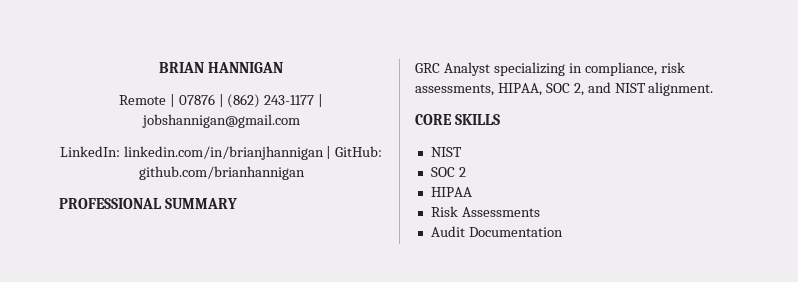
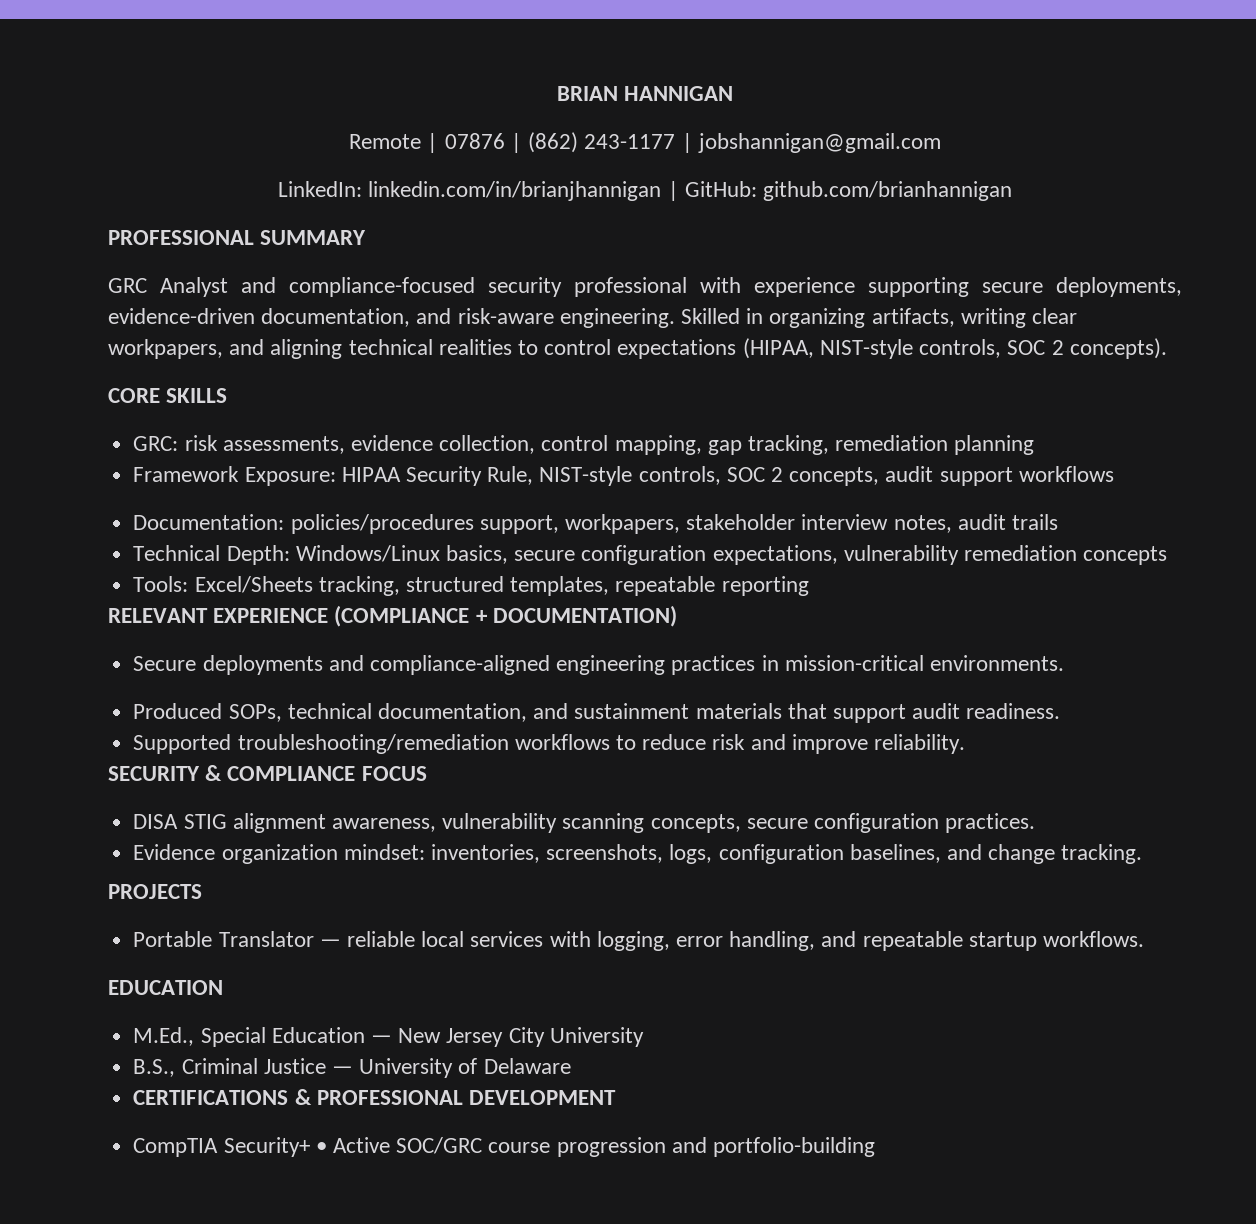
- GRC Analyst specializing in compliance, risk assessments, HIPAA, SOC 2, and NIST alignment.
+ GRC Analyst and compliance-focused security professional with experience supporting secure deployments, evidence-driven documentation, and risk-aware engineering. Skilled in organizing artifacts, writing clear workpapers, and aligning technical realities to control expectations (HIPAA, NIST-style controls, SOC 2 concepts).
  CORE SKILLS
- NIST
- SOC 2
- HIPAA
- Risk Assessments
- Audit Documentation
+ GRC: risk assessments, evidence collection, control mapping, gap tracking, remediation planning
+ Framework Exposure: HIPAA Security Rule, NIST-style controls, SOC 2 concepts, audit support workflows
+ Documentation: policies/procedures support, workpapers, stakeholder interview notes, audit trails
+ Technical Depth: Windows/Linux basics, secure configuration expectations, vulnerability remediation concepts
+ Tools: Excel/Sheets tracking, structured templates, repeatable reporting
+ RELEVANT EXPERIENCE (COMPLIANCE + DOCUMENTATION)
+ Secure deployments and compliance-aligned engineering practices in mission-critical environments.
+ Produced SOPs, technical documentation, and sustainment materials that support audit readiness.
+ Supported troubleshooting/remediation workflows to reduce risk and improve reliability.
+ SECURITY & COMPLIANCE FOCUS
+ DISA STIG alignment awareness, vulnerability scanning concepts, secure configuration practices.
+ Evidence organization mindset: inventories, screenshots, logs, configuration baselines, and change tracking.
+ PROJECTS
+ Portable Translator — reliable local services with logging, error handling, and repeatable startup workflows.
+ EDUCATION
+ M.Ed., Special Education — New Jersey City University
+ B.S., Criminal Justice — University of Delaware
+ CERTIFICATIONS & PROFESSIONAL DEVELOPMENT
+ CompTIA Security+ • Active SOC/GRC course progression and portfolio-building

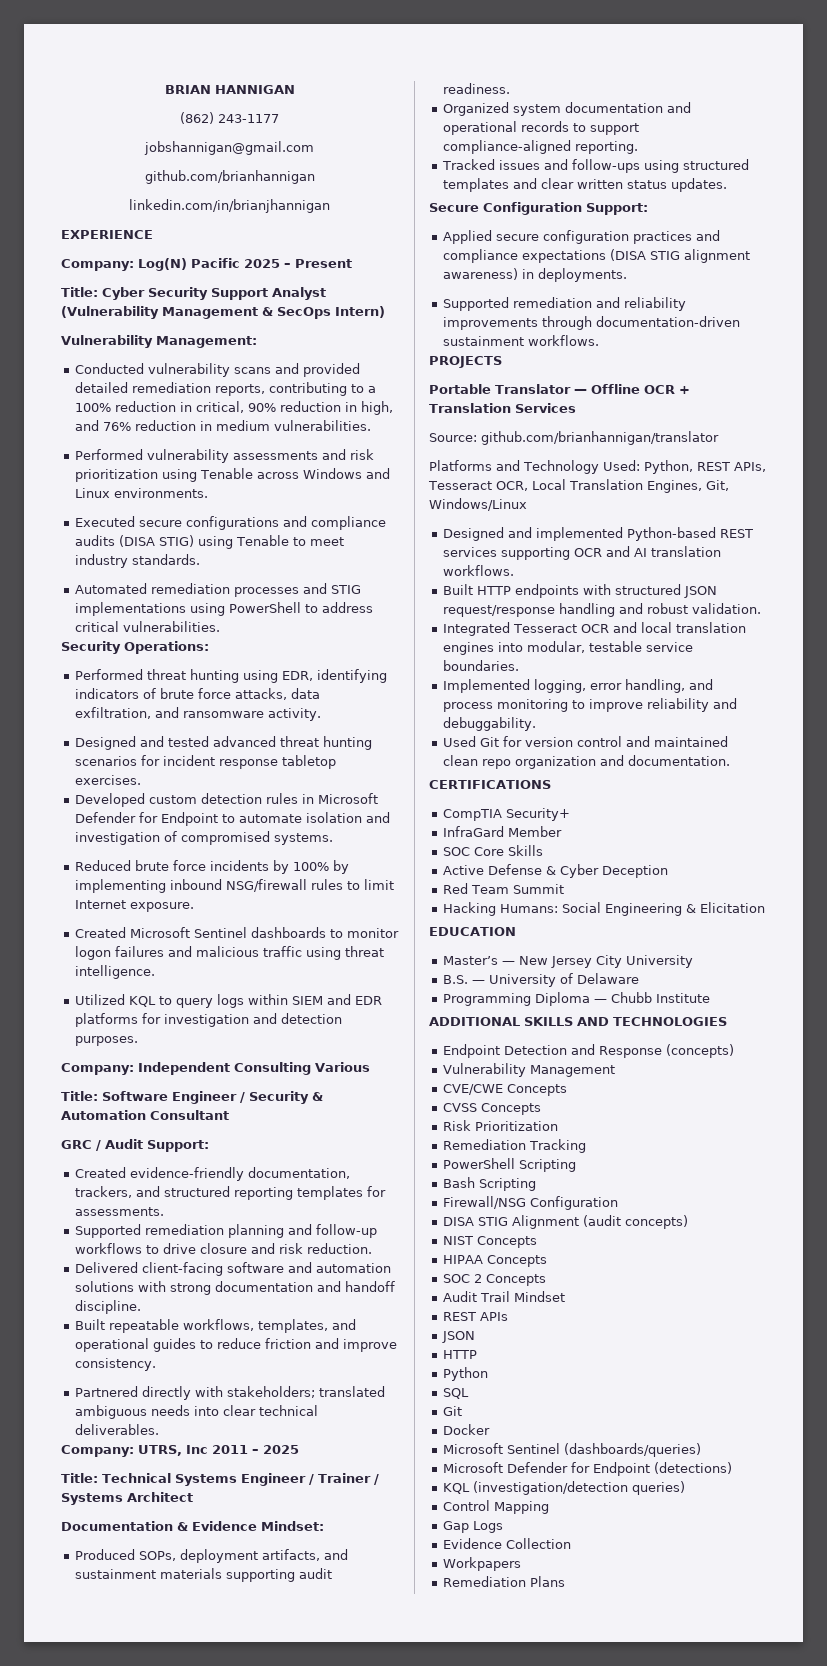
- Remote | 07876 | (862) 243-1177 | jobshannigan@gmail.com
+ (862) 243-1177
+ jobshannigan@gmail.com
- LinkedIn: linkedin.com/in/brianjhannigan | GitHub: github.com/brianhannigan
- PROFESSIONAL SUMMARY
- GRC Analyst and compliance-focused security professional with experience supporting secure deployments, evidence-driven documentation, and risk-aware engineering. Skilled in organizing artifacts, writing clear workpapers, and aligning technical realities to control expectations (HIPAA, NIST-style controls, SOC 2 concepts).
- CORE SKILLS
- GRC: risk assessments, evidence collection, control mapping, gap tracking, remediation planning
- Framework Exposure: HIPAA Security Rule, NIST-style controls, SOC 2 concepts, audit support workflows
- Documentation: policies/procedures support, workpapers, stakeholder interview notes, audit trails
- Technical Depth: Windows/Linux basics, secure configuration expectations, vulnerability remediation concepts
- Tools: Excel/Sheets tracking, structured templates, repeatable reporting
- RELEVANT EXPERIENCE (COMPLIANCE + DOCUMENTATION)
- Secure deployments and compliance-aligned engineering practices in mission-critical environments.
+ github.com/brianhannigan
+ linkedin.com/in/brianjhannigan
+ EXPERIENCE
+ Company: Log(N) Pacific 2025 – Present
+ Title: Cyber Security Support Analyst (Vulnerability Management & SecOps Intern)
+ Vulnerability Management:
+ Conducted vulnerability scans and provided detailed remediation reports, contributing to a 100% reduction in critical, 90% reduction in high, and 76% reduction in medium vulnerabilities.
+ Performed vulnerability assessments and risk prioritization using Tenable across Windows and Linux environments.
+ Executed secure configurations and compliance audits (DISA STIG) using Tenable to meet industry standards.
+ Automated remediation processes and STIG implementations using PowerShell to address critical vulnerabilities.
+ Security Operations:
+ Performed threat hunting using EDR, identifying indicators of brute force attacks, data exfiltration, and ransomware activity.
+ Designed and tested advanced threat hunting scenarios for incident response tabletop exercises.
+ Developed custom detection rules in Microsoft Defender for Endpoint to automate isolation and investigation of compromised systems.
+ Reduced brute force incidents by 100% by implementing inbound NSG/firewall rules to limit Internet exposure.
+ Created Microsoft Sentinel dashboards to monitor logon failures and malicious traffic using threat intelligence.
+ Utilized KQL to query logs within SIEM and EDR platforms for investigation and detection purposes.
+ Company: Independent Consulting Various
+ Title: Software Engineer / Security & Automation Consultant
+ GRC / Audit Support:
+ Created evidence-friendly documentation, trackers, and structured reporting templates for assessments.
+ Supported remediation planning and follow-up workflows to drive closure and risk reduction.
+ Delivered client-facing software and automation solutions with strong documentation and handoff discipline.
+ Built repeatable workflows, templates, and operational guides to reduce friction and improve consistency.
+ Partnered directly with stakeholders; translated ambiguous needs into clear technical deliverables.
+ Company: UTRS, Inc 2011 – 2025
+ Title: Technical Systems Engineer / Trainer / Systems Architect
+ Documentation & Evidence Mindset:
- Produced SOPs, technical documentation, and sustainment materials that support audit readiness.
+ Produced SOPs, deployment artifacts, and sustainment materials supporting audit readiness.
- Supported troubleshooting/remediation workflows to reduce risk and improve reliability.
- SECURITY & COMPLIANCE FOCUS
- DISA STIG alignment awareness, vulnerability scanning concepts, secure configuration practices.
- Evidence organization mindset: inventories, screenshots, logs, configuration baselines, and change tracking.
+ Organized system documentation and operational records to support compliance-aligned reporting.
+ Tracked issues and follow-ups using structured templates and clear written status updates.
+ Secure Configuration Support:
+ Applied secure configuration practices and compliance expectations (DISA STIG alignment awareness) in deployments.
+ Supported remediation and reliability improvements through documentation-driven sustainment workflows.
  PROJECTS
- Portable Translator — reliable local services with logging, error handling, and repeatable startup workflows.
+ Portable Translator — Offline OCR + Translation Services
+ Source: github.com/brianhannigan/translator
+ Platforms and Technology Used: Python, REST APIs, Tesseract OCR, Local Translation Engines, Git, Windows/Linux
+ Designed and implemented Python-based REST services supporting OCR and AI translation workflows.
+ Built HTTP endpoints with structured JSON request/response handling and robust validation.
+ Integrated Tesseract OCR and local translation engines into modular, testable service boundaries.
+ Implemented logging, error handling, and process monitoring to improve reliability and debuggability.
+ Used Git for version control and maintained clean repo organization and documentation.
+ CERTIFICATIONS
+ CompTIA Security+
+ InfraGard Member
+ SOC Core Skills
+ Active Defense & Cyber Deception
+ Red Team Summit
+ Hacking Humans: Social Engineering & Elicitation
  EDUCATION
- M.Ed., Special Education — New Jersey City University
+ Master’s — New Jersey City University
- B.S., Criminal Justice — University of Delaware
+ B.S. — University of Delaware
- CERTIFICATIONS & PROFESSIONAL DEVELOPMENT
- CompTIA Security+ • Active SOC/GRC course progression and portfolio-building
+ Programming Diploma — Chubb Institute
+ ADDITIONAL SKILLS AND TECHNOLOGIES
+ Endpoint Detection and Response (concepts)
+ Vulnerability Management
+ CVE/CWE Concepts
+ CVSS Concepts
+ Risk Prioritization
+ Remediation Tracking
+ PowerShell Scripting
+ Bash Scripting
+ Firewall/NSG Configuration
+ DISA STIG Alignment (audit concepts)
+ NIST Concepts
+ HIPAA Concepts
+ SOC 2 Concepts
+ Audit Trail Mindset
+ REST APIs
+ JSON
+ HTTP
+ Python
+ SQL
+ Git
+ Docker
+ Microsoft Sentinel (dashboards/queries)
+ Microsoft Defender for Endpoint (detections)
+ KQL (investigation/detection queries)
+ Control Mapping
+ Gap Logs
+ Evidence Collection
+ Workpapers
+ Remediation Plans

